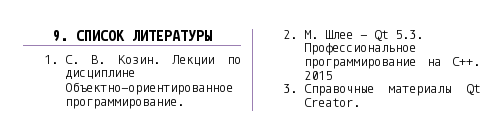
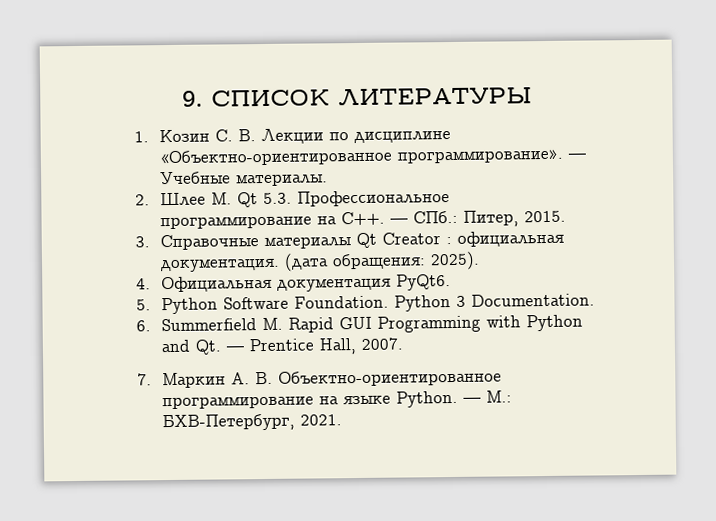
- 1. С. В. Козин. Лекции по дисциплине Объектно-ориентированное программирование.
- 2. М. Шлее - Qt 5.3. Профессиональное программирование на C++. 2015
+ 1. Козин С. В. Лекции по дисциплине «Объектно-ориентированное программирование». — Учебные материалы.
+ 2. Шлее М. Qt 5.3. Профессиональное программирование на C++. — СПб.: Питер, 2015.
- 3. Справочные материалы Qt Creator.
+ 3. Справочные материалы Qt Creator : официальная документация. (дата обращения: 2025).
+ 4. Официальная документация PyQt6.
+ 5. Python Software Foundation. Python 3 Documentation.
+ 6. Summerfield M. Rapid GUI Programming with Python and Qt. — Prentice Hall, 2007.
+ 7. Маркин А. В. Объектно-ориентированное программирование на языке Python. — М.: БХВ-Петербург, 2021.

